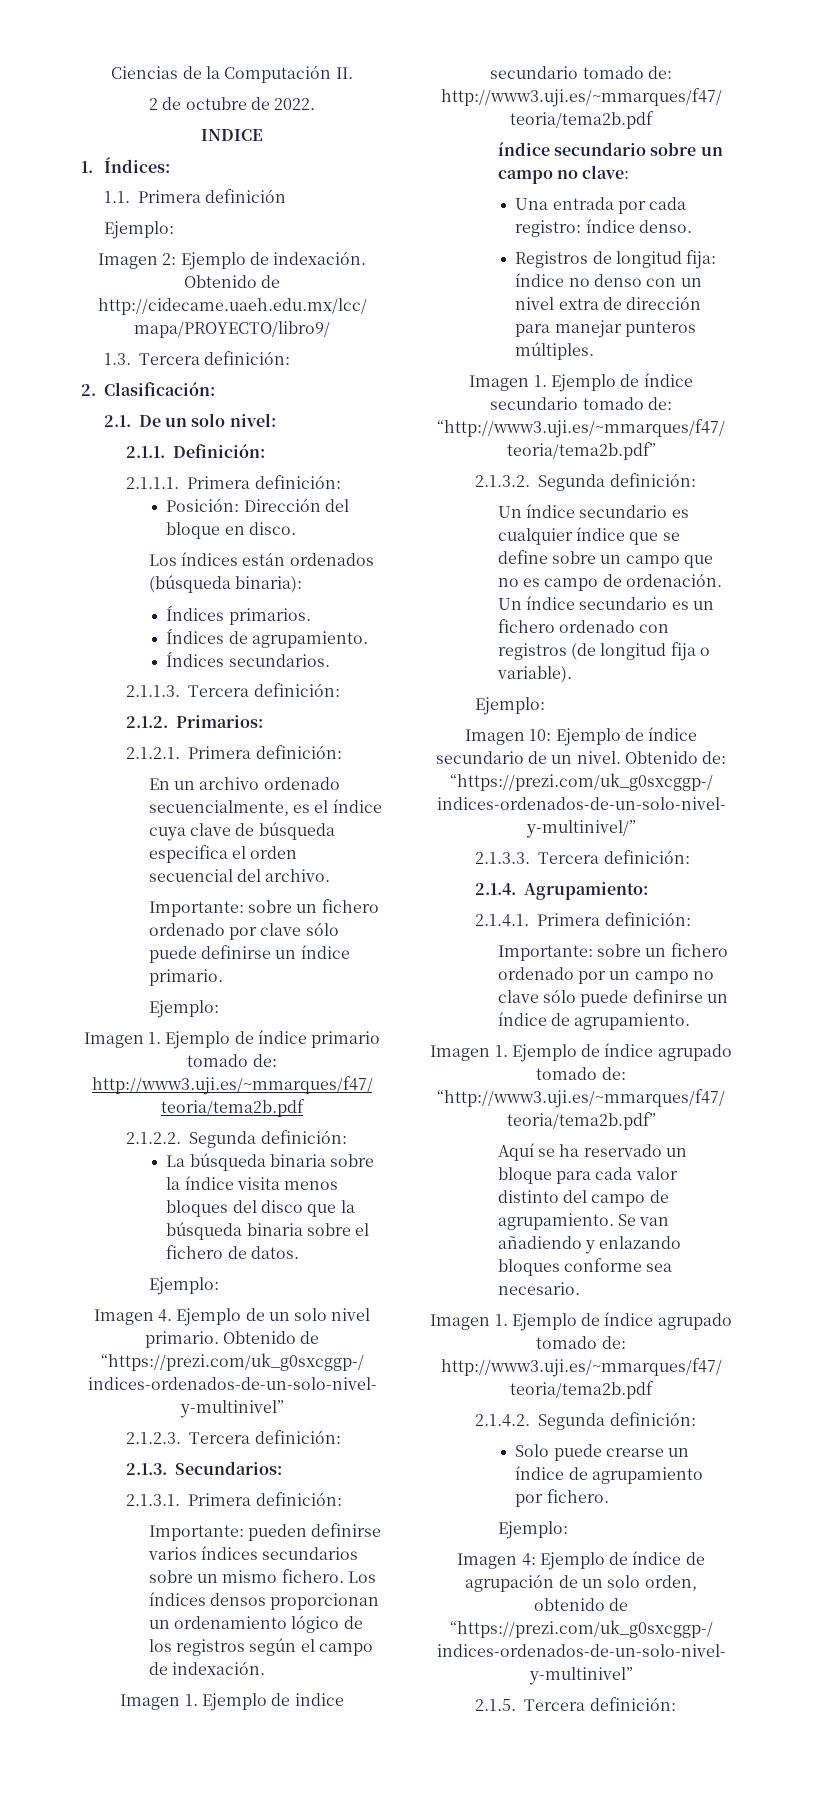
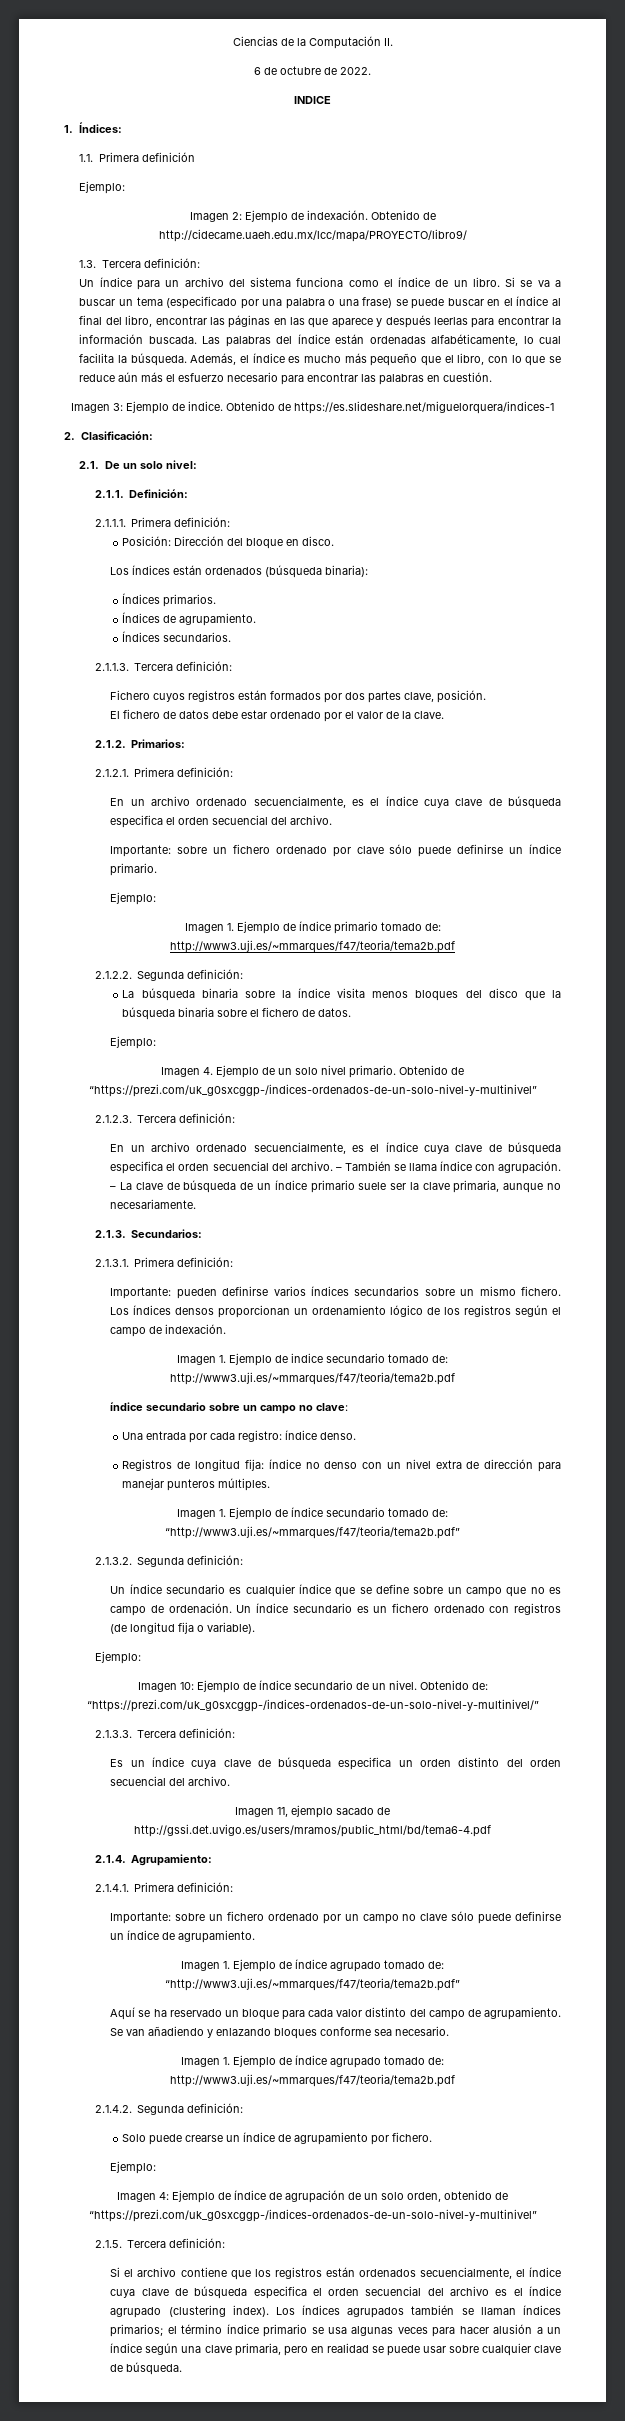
- 2 de octubre de 2022.
+ 6 de octubre de 2022.
+ Un índice para un archivo del sistema funciona como el índice de un libro. Si se va a buscar un tema (especificado por una palabra o una frase) se puede buscar en el índice al final del libro, encontrar las páginas en las que aparece y después leerlas para encontrar la información buscada. Las palabras del índice están ordenadas alfabéticamente, lo cual facilita la búsqueda. Además, el índice es mucho más pequeño que el libro, con lo que se reduce aún más el esfuerzo necesario para encontrar las palabras en cuestión.
+ Imagen 3: Ejemplo de indice. Obtenido de https://es.slideshare.net/miguelorquera/indices-1
+ Fichero cuyos registros están formados por dos partes clave, posición.
+ El fichero de datos debe estar ordenado por el valor de la clave.
+ En un archivo ordenado secuencialmente, es el índice cuya clave de búsqueda especifica el orden secuencial del archivo. – También se llama índice con agrupación. – La clave de búsqueda de un índice primario suele ser la clave primaria, aunque no necesariamente.
+ Es un índice cuya clave de búsqueda especifica un orden distinto del orden secuencial del archivo.
+ Imagen 11, ejemplo sacado de http://gssi.det.uvigo.es/users/mramos/public_html/bd/tema6-4.pdf
+ Si el archivo contiene que los registros están ordenados secuencialmente, el índice cuya clave de búsqueda especifica el orden secuencial del archivo es el índice agrupado (clustering index). Los índices agrupados también se llaman índices primarios; el término índice primario se usa algunas veces para hacer alusión a un índice según una clave primaria, pero en realidad se puede usar sobre cualquier clave de búsqueda.

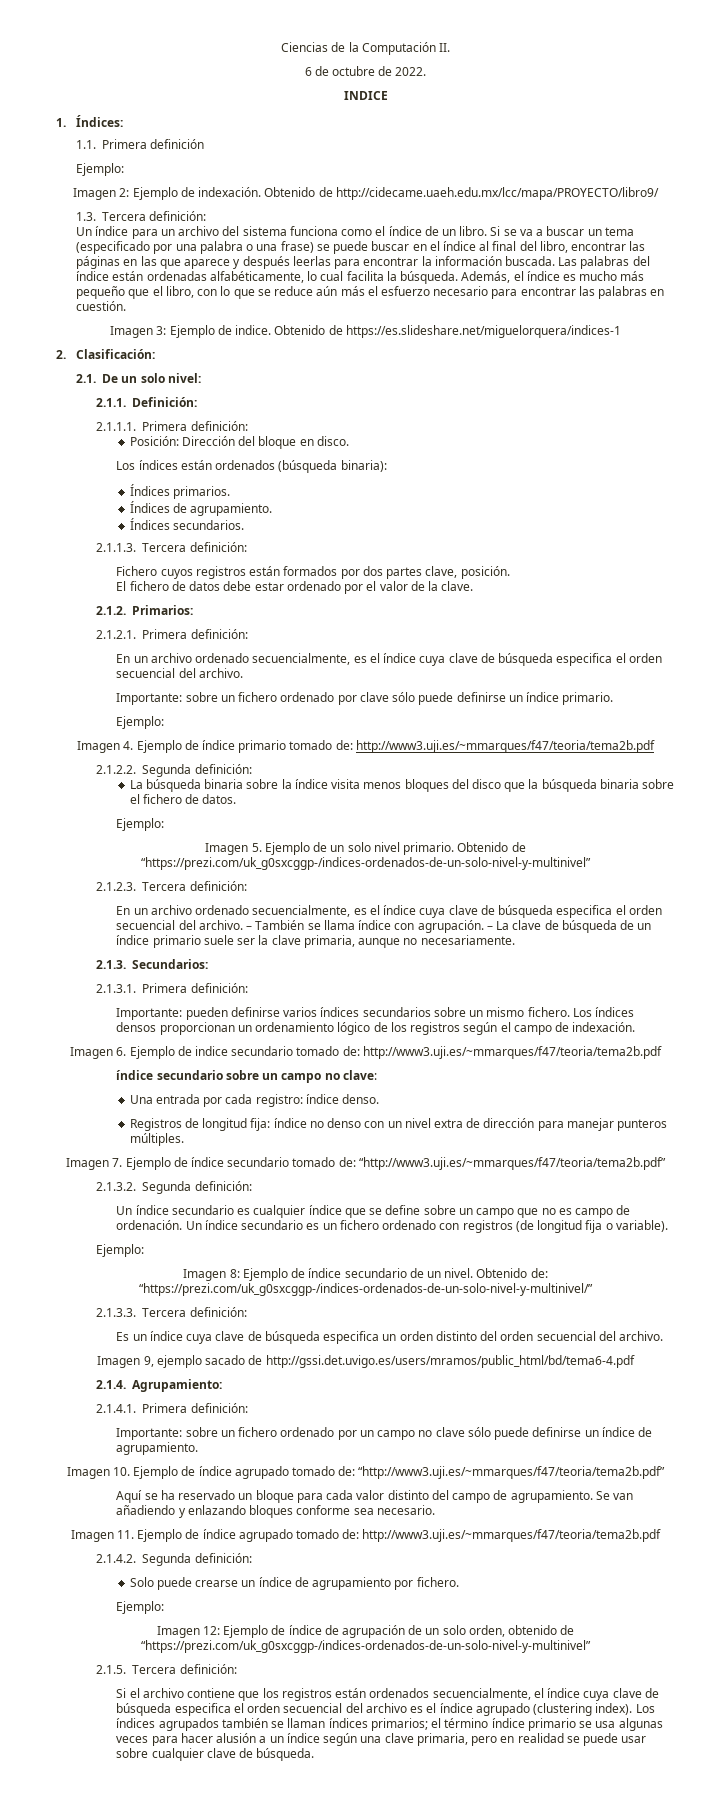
- Imagen 1. Ejemplo de índice primario tomado de: http://www3.uji.es/~mmarques/f47/teoria/tema2b.pdf
+ Imagen 4. Ejemplo de índice primario tomado de: http://www3.uji.es/~mmarques/f47/teoria/tema2b.pdf
- Imagen 4. Ejemplo de un solo nivel primario.
+ Imagen 5. Ejemplo de un solo nivel primario.
- Imagen 1. Ejemplo de indice secundario tomado de: http://www3.uji.es/~mmarques/f47/teoria/tema2b.pdf
+ Imagen 6. Ejemplo de indice secundario tomado de: http://www3.uji.es/~mmarques/f47/teoria/tema2b.pdf
- Imagen 1. Ejemplo de índice secundario tomado de: “http://www3.uji.es/~mmarques/f47/teoria/tema2b.pdf”
+ Imagen 7. Ejemplo de índice secundario tomado de: “http://www3.uji.es/~mmarques/f47/teoria/tema2b.pdf”
- Imagen 10: Ejemplo de índice secundario de un nivel.
+ Imagen 8: Ejemplo de índice secundario de un nivel.
- Imagen 11, ejemplo sacado de http://gssi.det.uvigo.es/users/mramos/public_html/bd/tema6-4.pdf
+ Imagen 9, ejemplo sacado de http://gssi.det.uvigo.es/users/mramos/public_html/bd/tema6-4.pdf
- Imagen 1. Ejemplo de índice agrupado tomado de: “http://www3.uji.es/~mmarques/f47/teoria/tema2b.pdf”
+ Imagen 10. Ejemplo de índice agrupado tomado de: “http://www3.uji.es/~mmarques/f47/teoria/tema2b.pdf”
- Imagen 1. Ejemplo de índice agrupado tomado de: http://www3.uji.es/~mmarques/f47/teoria/tema2b.pdf
+ Imagen 11. Ejemplo de índice agrupado tomado de: http://www3.uji.es/~mmarques/f47/teoria/tema2b.pdf
- Imagen 4: Ejemplo de índice de agrupación de un solo orden, obtenido de “https://prezi.com/uk_g0sxcggp-/indices-ordenados-de-un-solo-nivel-y-multinivel”
+ Imagen 12: Ejemplo de índice de agrupación de un solo orden, obtenido de “https://prezi.com/uk_g0sxcggp-/indices-ordenados-de-un-solo-nivel-y-multinivel”

